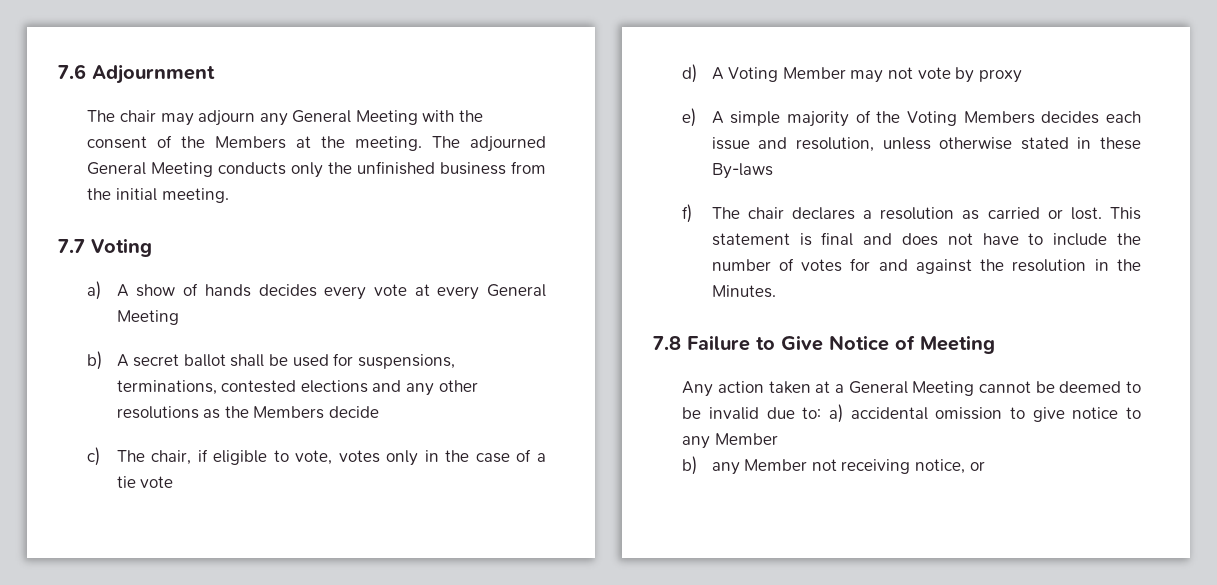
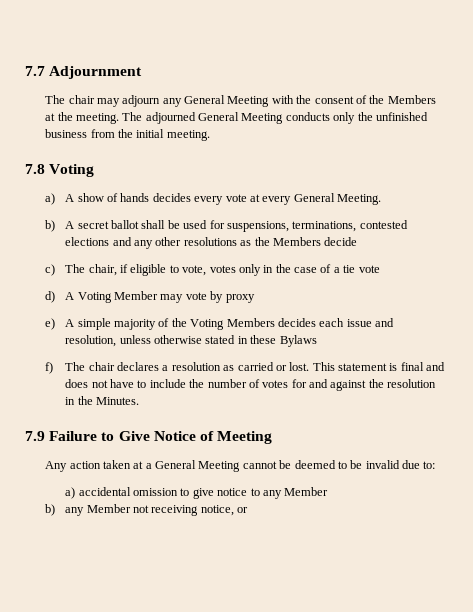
- 7.6 Adjournment
+ 7.7 Adjournment
- 7.7 Voting
+ 7.8 Voting
- a) A show of hands decides every vote at every General Meeting
+ a) A show of hands decides every vote at every General Meeting.
- d) A Voting Member may not vote by proxy
+ d) A Voting Member may vote by proxy
- e) A simple majority of the Voting Members decides each issue and resolution, unless otherwise stated in these By-laws
+ e) A simple majority of the Voting Members decides each issue and resolution, unless otherwise stated in these Bylaws
- 7.8 Failure to Give Notice of Meeting
+ 7.9 Failure to Give Notice of Meeting
- Any action taken at a General Meeting cannot be deemed to be invalid due to: a) accidental omission to give notice to any Member
+ Any action taken at a General Meeting cannot be deemed to be invalid due to:
+ a) accidental omission to give notice to any Member

